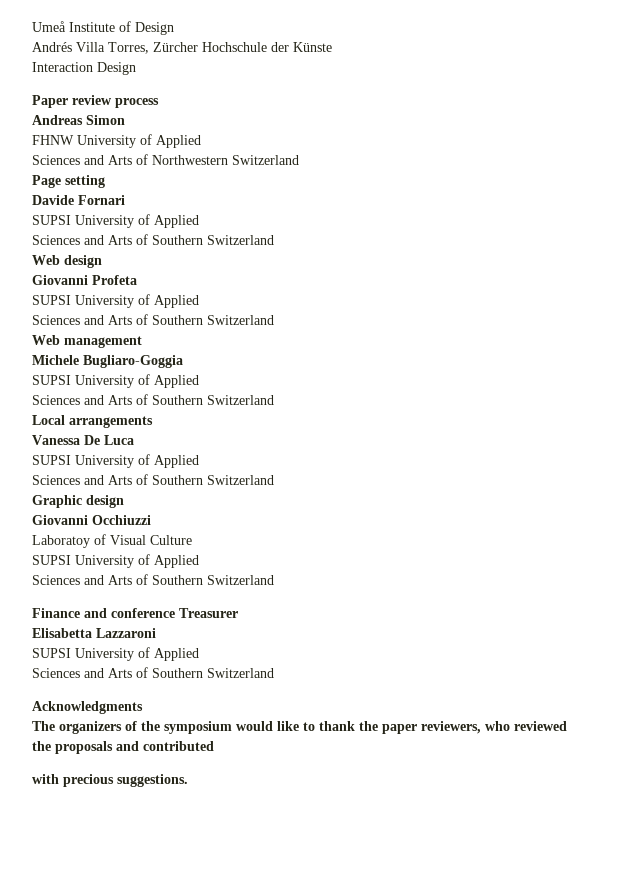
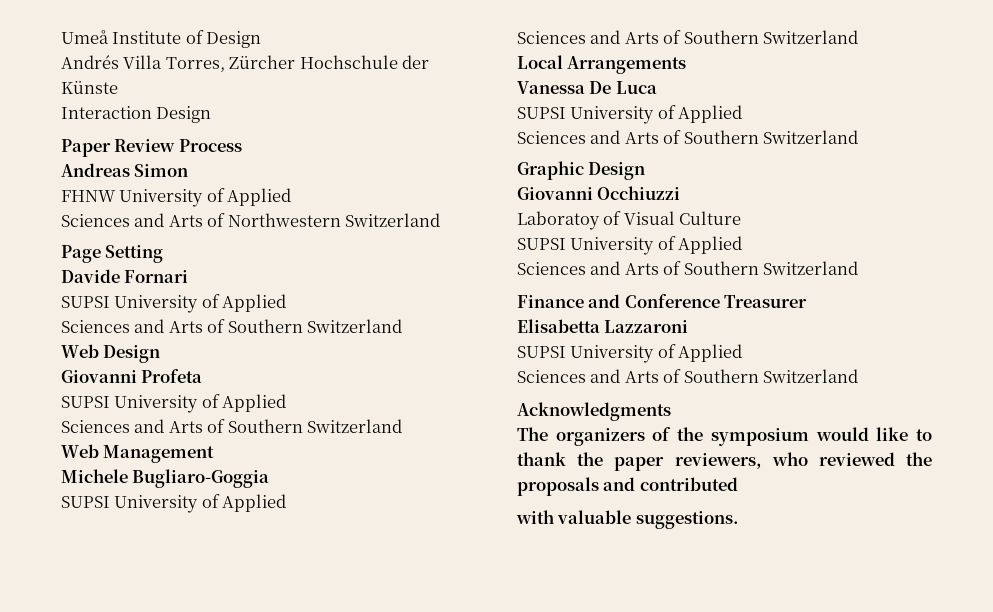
- Paper review process
+ Paper Review Process
- Page setting
+ Page Setting
- Web design
+ Web Design
- Web management
+ Web Management
- Local arrangements
+ Local Arrangements
- Graphic design
+ Graphic Design
- Finance and conference Treasurer
+ Finance and Conference Treasurer
- with precious suggestions.
+ with valuable suggestions.

